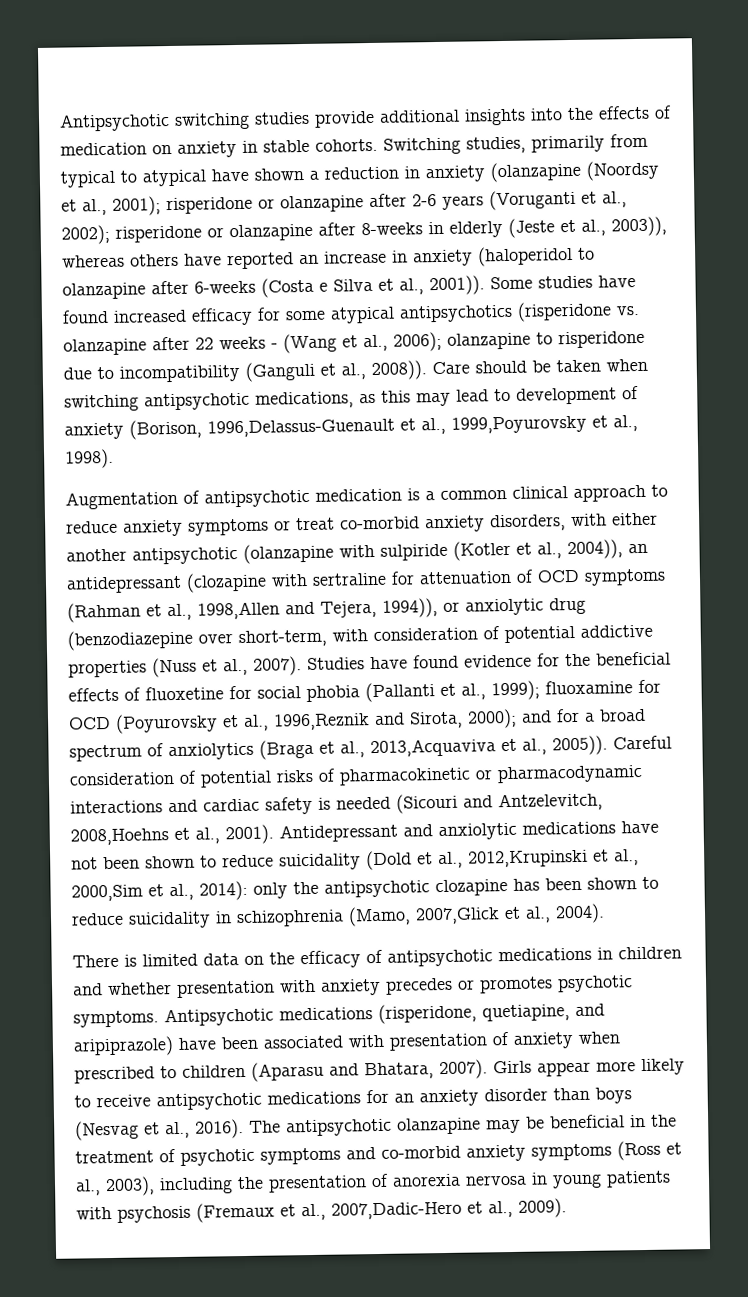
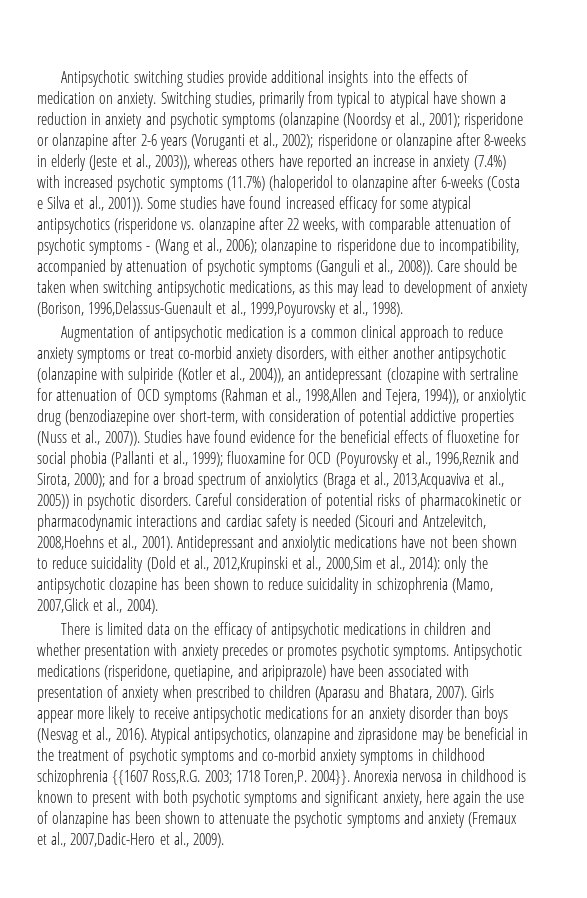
- Antipsychotic switching studies provide additional insights into the effects of medication on anxiety in stable cohorts.
+ Antipsychotic switching studies provide additional insights into the effects of medication on anxiety.
- Switching studies, primarily from typical to atypical have shown a reduction in anxiety (olanzapine (Noordsy et al., 2001); risperidone or olanzapine after 2-6 years (Voruganti et al., 2002); risperidone or olanzapine after 8-weeks in elderly (Jeste et al., 2003)), whereas others have reported an increase in anxiety (haloperidol to olanzapine after 6-weeks (Costa e Silva et al., 2001)).
+ Switching studies, primarily from typical to atypical have shown a reduction in anxiety and psychotic symptoms (olanzapine (Noordsy et al., 2001); risperidone or olanzapine after 2-6 years (Voruganti et al., 2002); risperidone or olanzapine after 8-weeks in elderly (Jeste et al., 2003)), whereas others have reported an increase in anxiety (7.4%) with increased psychotic symptoms (11.7%) (haloperidol to olanzapine after 6-weeks (Costa e Silva et al., 2001)).
- Some studies have found increased efficacy for some atypical antipsychotics (risperidone vs. olanzapine after 22 weeks - (Wang et al., 2006); olanzapine to risperidone due to incompatibility (Ganguli et al., 2008)).
+ Some studies have found increased efficacy for some atypical antipsychotics (risperidone vs. olanzapine after 22 weeks, with comparable attenuation of psychotic symptoms - (Wang et al., 2006); olanzapine to risperidone due to incompatibility, accompanied by attenuation of psychotic symptoms (Ganguli et al., 2008)).
- Augmentation of antipsychotic medication is a common clinical approach to reduce anxiety symptoms or treat co-morbid anxiety disorders, with either another antipsychotic (olanzapine with sulpiride (Kotler et al., 2004)), an antidepressant (clozapine with sertraline for attenuation of OCD symptoms (Rahman et al., 1998,Allen and Tejera, 1994)), or anxiolytic drug (benzodiazepine over short-term, with consideration of potential addictive properties (Nuss et al., 2007).
+ Augmentation of antipsychotic medication is a common clinical approach to reduce anxiety symptoms or treat co-morbid anxiety disorders, with either another antipsychotic (olanzapine with sulpiride (Kotler et al., 2004)), an antidepressant (clozapine with sertraline for attenuation of OCD symptoms (Rahman et al., 1998,Allen and Tejera, 1994)), or anxiolytic drug (benzodiazepine over short-term, with consideration of potential addictive properties (Nuss et al., 2007)).
- Studies have found evidence for the beneficial effects of fluoxetine for social phobia (Pallanti et al., 1999); fluoxamine for OCD (Poyurovsky et al., 1996,Reznik and Sirota, 2000); and for a broad spectrum of anxiolytics (Braga et al., 2013,Acquaviva et al., 2005)).
+ Studies have found evidence for the beneficial effects of fluoxetine for social phobia (Pallanti et al., 1999); fluoxamine for OCD (Poyurovsky et al., 1996,Reznik and Sirota, 2000); and for a broad spectrum of anxiolytics (Braga et al., 2013,Acquaviva et al., 2005)) in psychotic disorders.
- The antipsychotic olanzapine may be beneficial in the treatment of psychotic symptoms and co-morbid anxiety symptoms (Ross et al., 2003), including the presentation of anorexia nervosa in young patients with psychosis (Fremaux et al., 2007,Dadic-Hero et al., 2009).
+ Atypical antipsychotics, olanzapine and ziprasidone may be beneficial in the treatment of psychotic symptoms and co-morbid anxiety symptoms in childhood schizophrenia {{1607 Ross,R.G. 2003; 1718 Toren,P. 2004}}. Anorexia nervosa in childhood is known to present with both psychotic symptoms and significant anxiety, here again the use of olanzapine has been shown to attenuate the psychotic symptoms and anxiety (Fremaux et al., 2007,Dadic-Hero et al., 2009).

